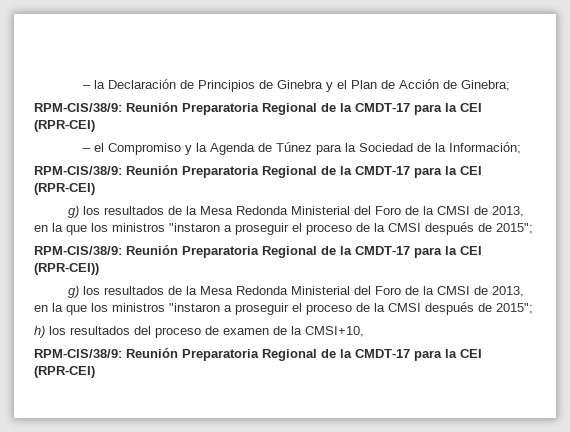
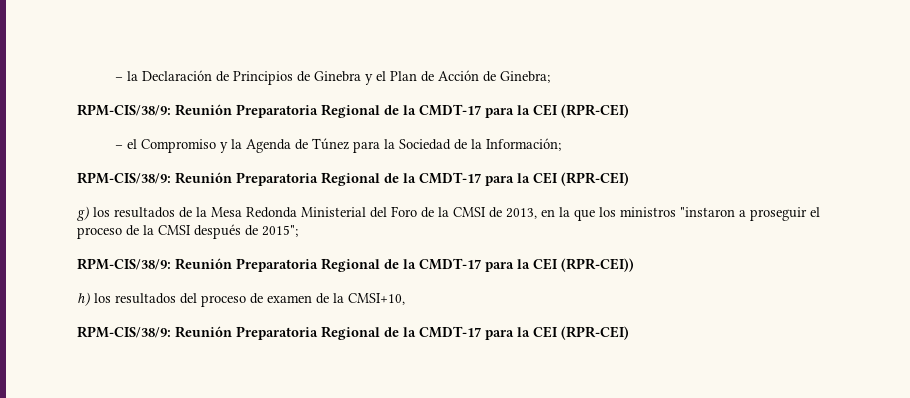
  RPM-CIS/38/9: Reunión Preparatoria Regional de la CMDT-17 para la CEI (RPR-CEI))
- g) los resultados de la Mesa Redonda Ministerial del Foro de la CMSI de 2013, en la que los ministros "instaron a proseguir el proceso de la CMSI después de 2015";

